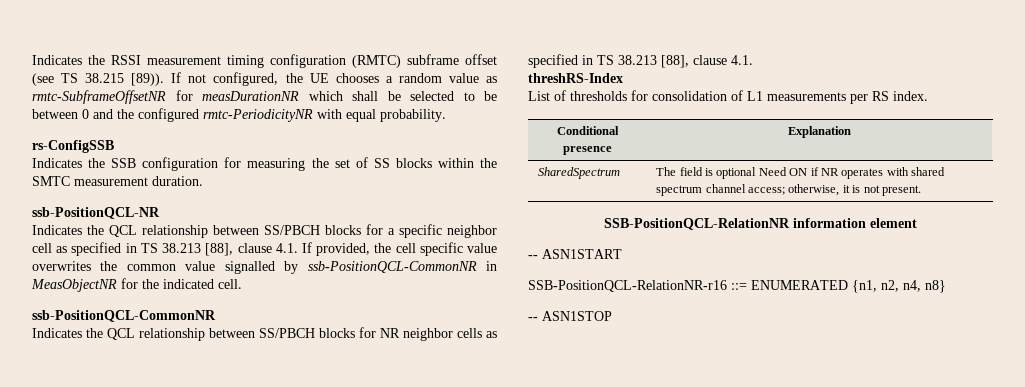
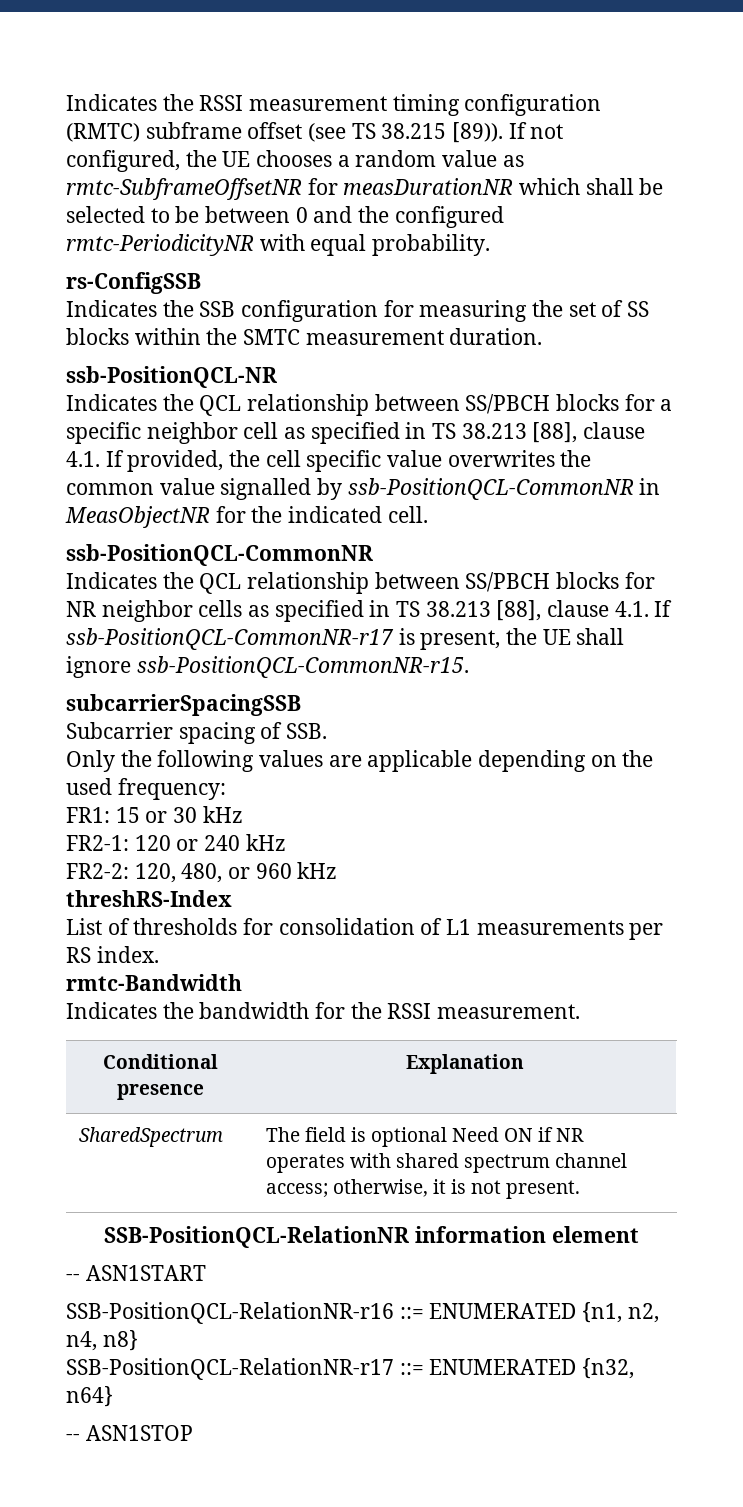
- Indicates the QCL relationship between SS/PBCH blocks for NR neighbor cells as specified in TS 38.213 [88], clause 4.1.
+ Indicates the QCL relationship between SS/PBCH blocks for NR neighbor cells as specified in TS 38.213 [88], clause 4.1. If ssb-PositionQCL-CommonNR-r17 is present, the UE shall ignore ssb-PositionQCL-CommonNR-r15.
+ subcarrierSpacingSSB
+ Subcarrier spacing of SSB.
+ Only the following values are applicable depending on the used frequency:
+ FR1: 15 or 30 kHz
+ FR2-1: 120 or 240 kHz
+ FR2-2: 120, 480, or 960 kHz
+ rmtc-Bandwidth
+ Indicates the bandwidth for the RSSI measurement.
+ SSB-PositionQCL-RelationNR-r17 ::= ENUMERATED {n32, n64}

